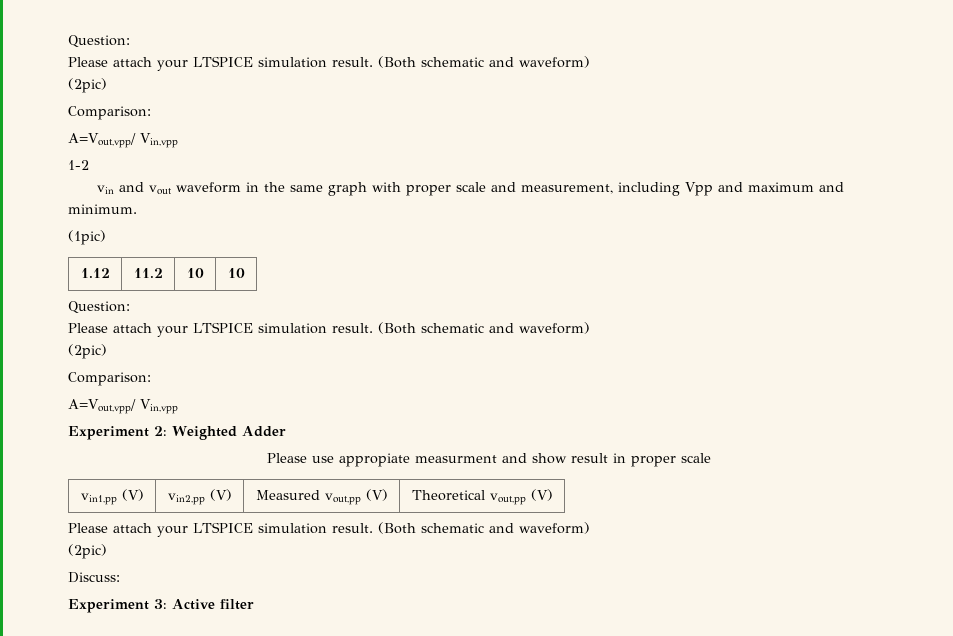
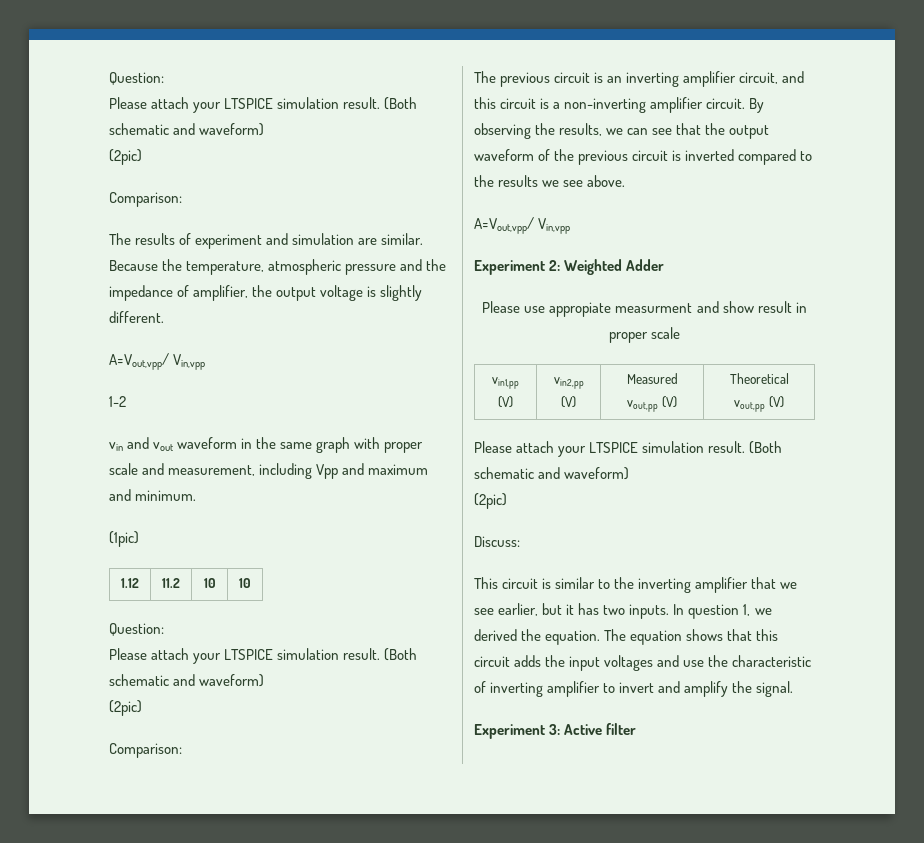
+ The results of experiment and simulation are similar. Because the temperature, atmospheric pressure and the impedance of amplifier, the output voltage is slightly different.
+ The previous circuit is an inverting amplifier circuit, and this circuit is a non-inverting amplifier circuit. By observing the results, we can see that the output waveform of the previous circuit is inverted compared to the results we see above.
+ This circuit is similar to the inverting amplifier that we see earlier, but it has two inputs. In question 1, we derived the equation. The equation shows that this circuit adds the input voltages and use the characteristic of inverting amplifier to invert and amplify the signal.

